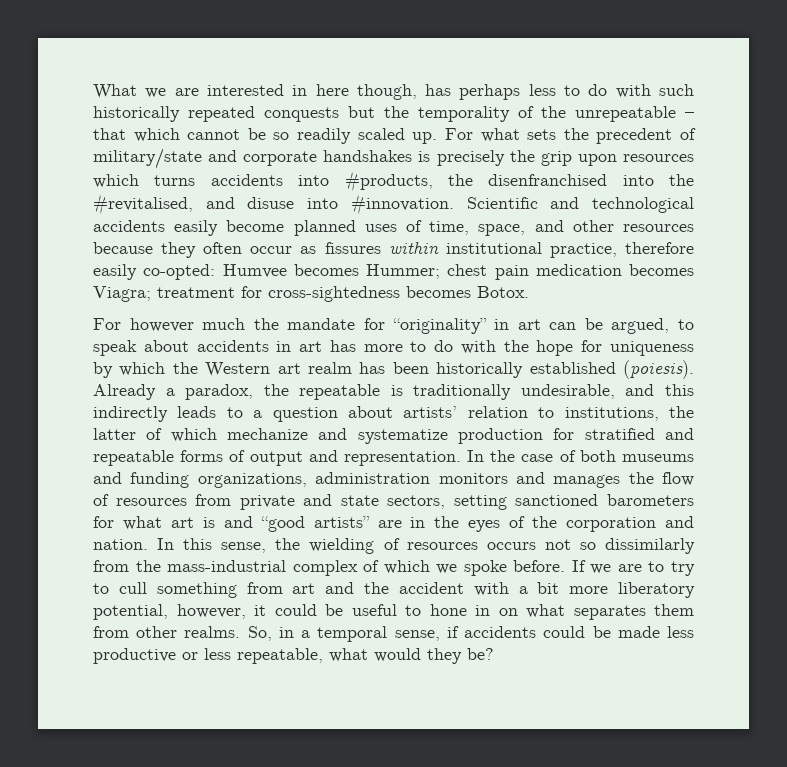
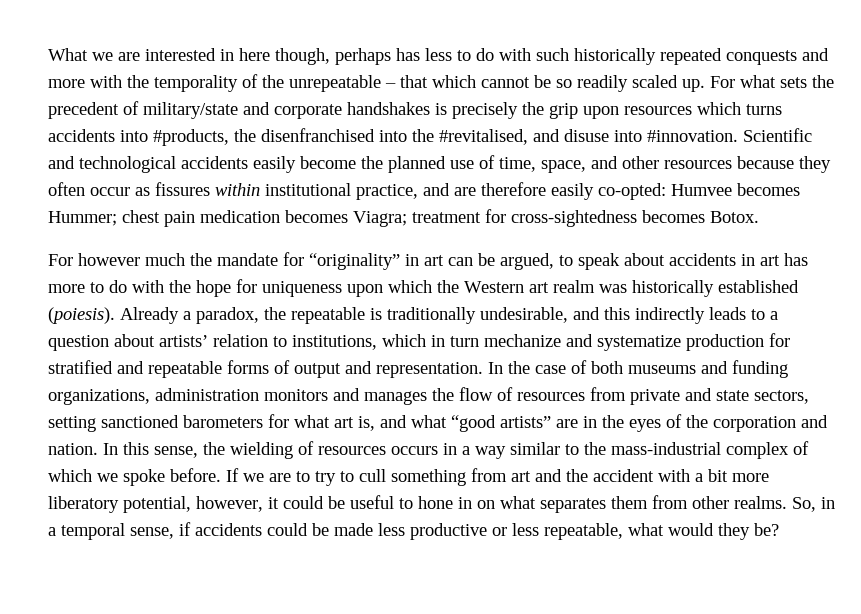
- What we are interested in here though, has perhaps less to do with such historically repeated conquests but the temporality of the unrepeatable – that which cannot be so readily scaled up.
+ What we are interested in here though, perhaps has less to do with such historically repeated conquests and more with the temporality of the unrepeatable – that which cannot be so readily scaled up.
- Scientific and technological accidents easily become planned uses of time, space, and other resources because they often occur as fissures within institutional practice, therefore easily co-opted: Humvee becomes Hummer; chest pain medication becomes Viagra; treatment for cross-sightedness becomes Botox.
+ Scientific and technological accidents easily become the planned use of time, space, and other resources because they often occur as fissures within institutional practice, and are therefore easily co-opted: Humvee becomes Hummer; chest pain medication becomes Viagra; treatment for cross-sightedness becomes Botox.
- For however much the mandate for “originality” in art can be argued, to speak about accidents in art has more to do with the hope for uniqueness by which the Western art realm has been historically established (poiesis).
+ For however much the mandate for “originality” in art can be argued, to speak about accidents in art has more to do with the hope for uniqueness upon which the Western art realm was historically established (poiesis).
- Already a paradox, the repeatable is traditionally undesirable, and this indirectly leads to a question about artists’ relation to institutions, the latter of which mechanize and systematize production for stratified and repeatable forms of output and representation.
+ Already a paradox, the repeatable is traditionally undesirable, and this indirectly leads to a question about artists’ relation to institutions, which in turn mechanize and systematize production for stratified and repeatable forms of output and representation.
- In the case of both museums and funding organizations, administration monitors and manages the flow of resources from private and state sectors, setting sanctioned barometers for what art is and “good artists” are in the eyes of the corporation and nation.
+ In the case of both museums and funding organizations, administration monitors and manages the flow of resources from private and state sectors, setting sanctioned barometers for what art is, and what “good artists” are in the eyes of the corporation and nation.
- In this sense, the wielding of resources occurs not so dissimilarly from the mass-industrial complex of which we spoke before.
+ In this sense, the wielding of resources occurs in a way similar to the mass-industrial complex of which we spoke before.

